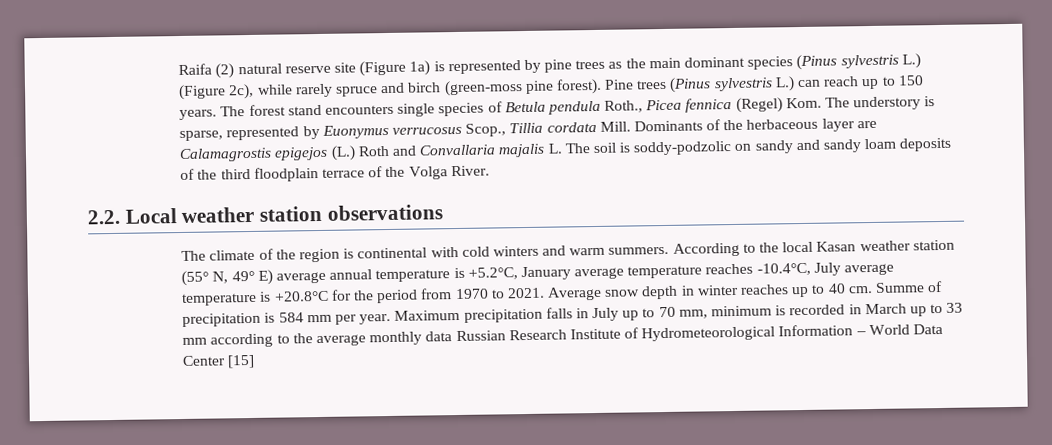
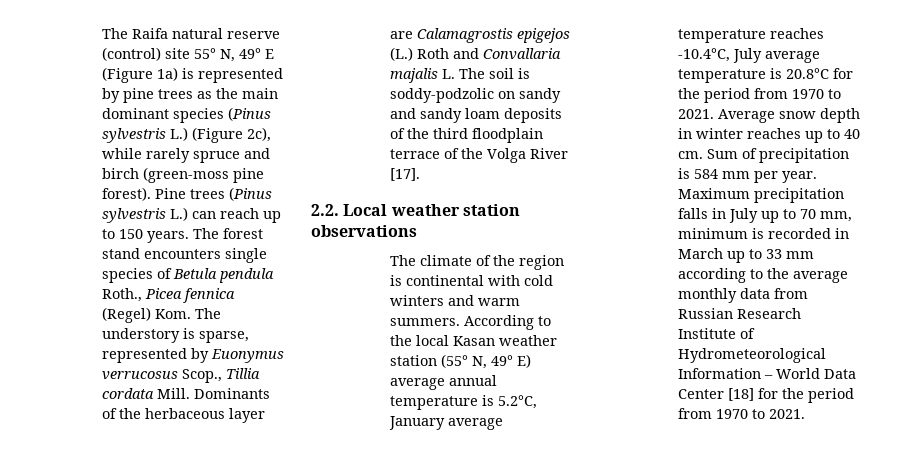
- Raifa (2) natural reserve site (Figure 1a) is represented by pine trees as the main dominant species (Pinus sylvestris L.) (Figure 2c), while rarely spruce and birch (green-moss pine forest).
+ The Raifa natural reserve (control) site 55° N, 49° E (Figure 1a) is represented by pine trees as the main dominant species (Pinus sylvestris L.) (Figure 2c), while rarely spruce and birch (green-moss pine forest).
- Dominants of the herbaceous layer are Calamagrostis epigejos (L.) Roth and Convallaria majalis L. The soil is soddy-podzolic on sandy and sandy loam deposits of the third floodplain terrace of the Volga River.
+ Dominants of the herbaceous layer are Calamagrostis epigejos (L.) Roth and Convallaria majalis L. The soil is soddy-podzolic on sandy and sandy loam deposits of the third floodplain terrace of the Volga River [17].
- According to the local Kasan weather station (55° N, 49° E) average annual temperature is +5.2°С, January average temperature reaches -10.4°С, July average temperature is +20.8°С for the period from 1970 to 2021.
+ According to the local Kasan weather station (55° N, 49° E) average annual temperature is 5.2°С, January average temperature reaches -10.4°С, July average temperature is 20.8°С for the period from 1970 to 2021.
- Summe of precipitation is 584 mm per year.
+ Sum of precipitation is 584 mm per year.
- Maximum precipitation falls in July up to 70 mm, minimum is recorded in March up to 33 mm according to the average monthly data Russian Research Institute of Hydrometeorological Information – World Data Center [15]
+ Maximum precipitation falls in July up to 70 mm, minimum is recorded in March up to 33 mm according to the average monthly data from Russian Research Institute of Hydrometeorological Information – World Data Center [18] for the period from 1970 to 2021.

